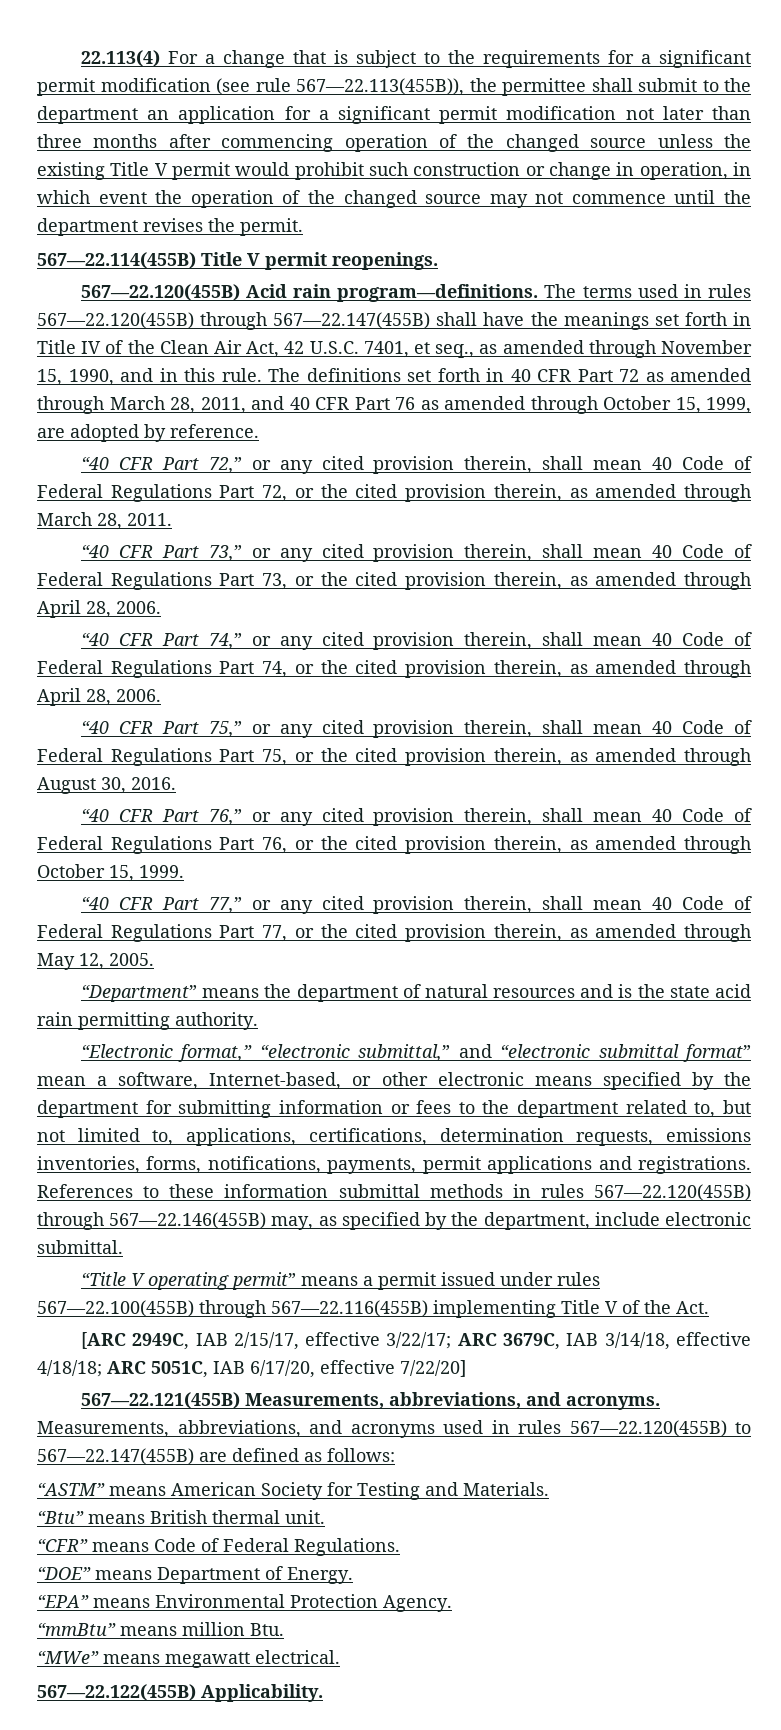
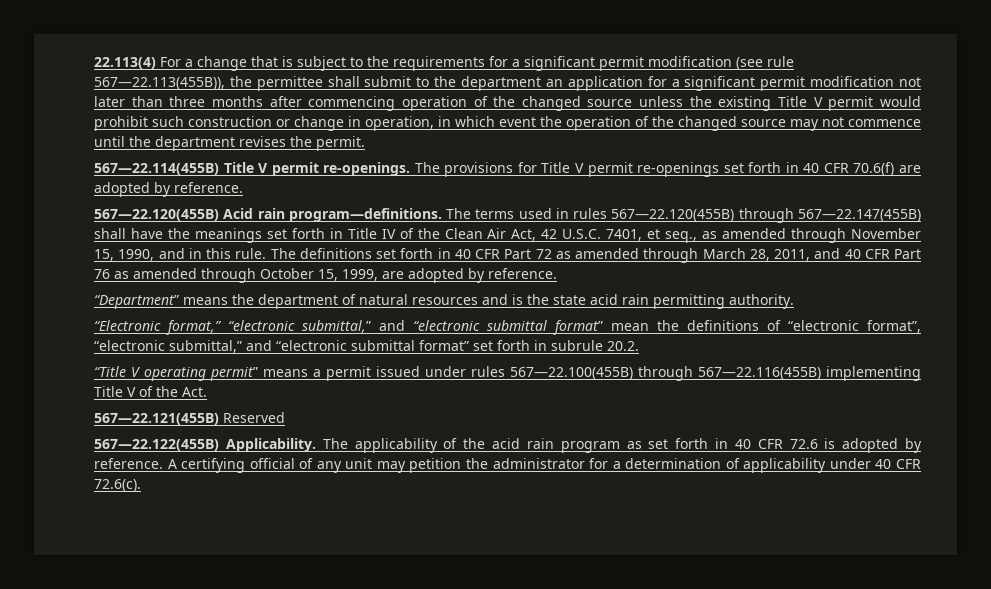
- 567—22.114(455B) Title V permit reopenings.
+ 567—22.114(455B) Title V permit re-openings. The provisions for Title V permit re-openings set forth in 40 CFR 70.6(f) are adopted by reference.
- “40 CFR Part 72,” or any cited provision therein, shall mean 40 Code of Federal Regulations Part 72, or the cited provision therein, as amended through March 28, 2011.
- “40 CFR Part 73,” or any cited provision therein, shall mean 40 Code of Federal Regulations Part 73, or the cited provision therein, as amended through April 28, 2006.
- “40 CFR Part 74,” or any cited provision therein, shall mean 40 Code of Federal Regulations Part 74, or the cited provision therein, as amended through April 28, 2006.
- “40 CFR Part 75,” or any cited provision therein, shall mean 40 Code of Federal Regulations Part 75, or the cited provision therein, as amended through August 30, 2016.
- “40 CFR Part 76,” or any cited provision therein, shall mean 40 Code of Federal Regulations Part 76, or the cited provision therein, as amended through October 15, 1999.
- “40 CFR Part 77,” or any cited provision therein, shall mean 40 Code of Federal Regulations Part 77, or the cited provision therein, as amended through May 12, 2005.
- “Electronic format,” “electronic submittal,” and “electronic submittal format” mean a software, Internet-based, or other electronic means specified by the department for submitting information or fees to the department related to, but not limited to, applications, certifications, determination requests, emissions inventories, forms, notifications, payments, permit applications and registrations. References to these information submittal methods in rules 567—22.120(455B) through 567—22.146(455B) may, as specified by the department, include electronic submittal.
+ “Electronic format,” “electronic submittal,” and “electronic submittal format” mean the definitions of “electronic format”, “electronic submittal,” and “electronic submittal format” set forth in subrule 20.2.
- [ARC 2949C, IAB 2/15/17, effective 3/22/17; ARC 3679C, IAB 3/14/18, effective 4/18/18; ARC 5051C, IAB 6/17/20, effective 7/22/20]
- 567—22.121(455B) Measurements, abbreviations, and acronyms. Measurements, abbreviations, and acronyms used in rules 567—22.120(455B) to 567—22.147(455B) are defined as follows:
- “ASTM” means American Society for Testing and Materials.
- “Btu” means British thermal unit.
- “CFR” means Code of Federal Regulations.
- “DOE” means Department of Energy.
- “EPA” means Environmental Protection Agency.
- “mmBtu” means million Btu.
- “MWe” means megawatt electrical.
- 567—22.122(455B) Applicability.
+ 567—22.121(455B) Reserved
+ 567—22.122(455B) Applicability. The applicability of the acid rain program as set forth in 40 CFR 72.6 is adopted by reference. A certifying official of any unit may petition the administrator for a determination of applicability under 40 CFR 72.6(c).

